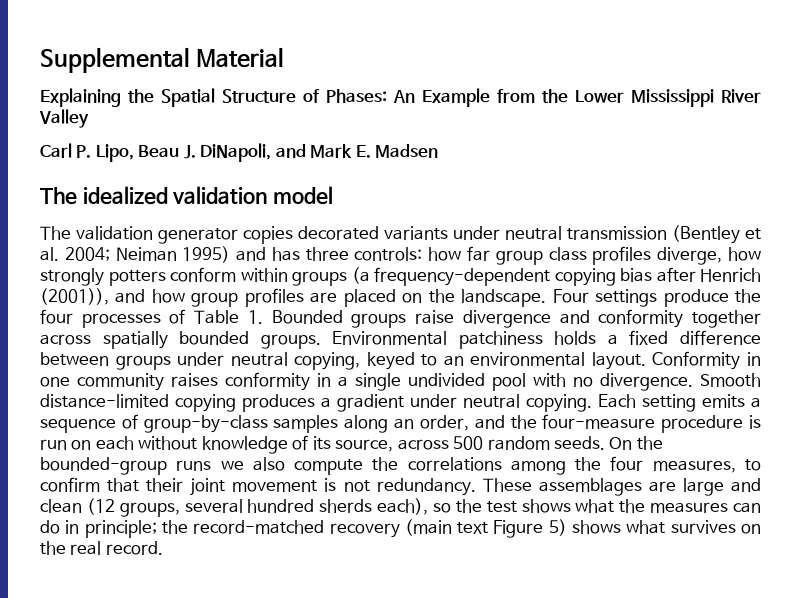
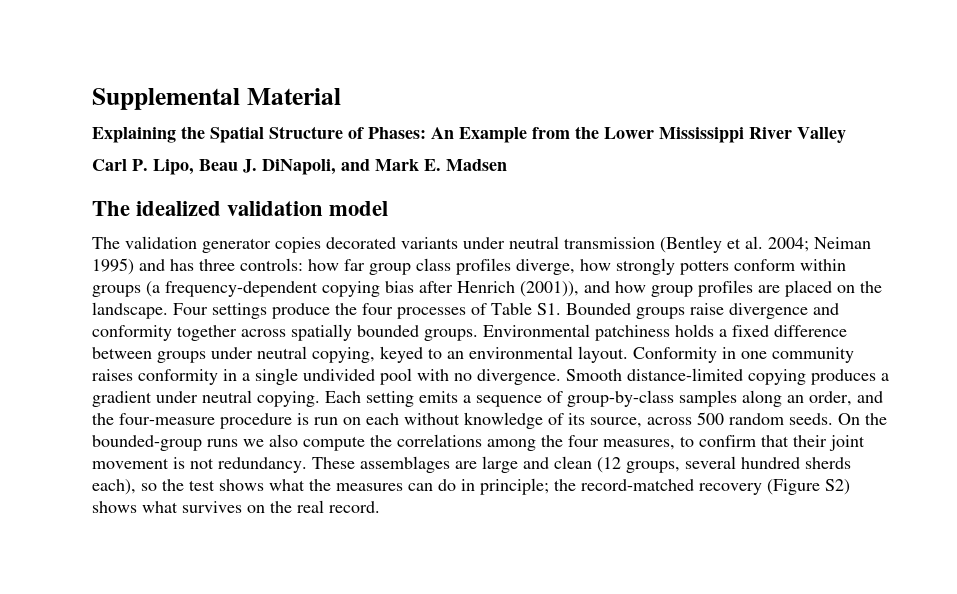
- Four settings produce the four processes of Table 1. Bounded groups raise divergence and conformity together across spatially bounded groups.
+ Four settings produce the four processes of Table S1. Bounded groups raise divergence and conformity together across spatially bounded groups.
- These assemblages are large and clean (12 groups, several hundred sherds each), so the test shows what the measures can do in principle; the record-matched recovery (main text Figure 5) shows what survives on the real record.
+ These assemblages are large and clean (12 groups, several hundred sherds each), so the test shows what the measures can do in principle; the record-matched recovery (Figure S2) shows what survives on the real record.

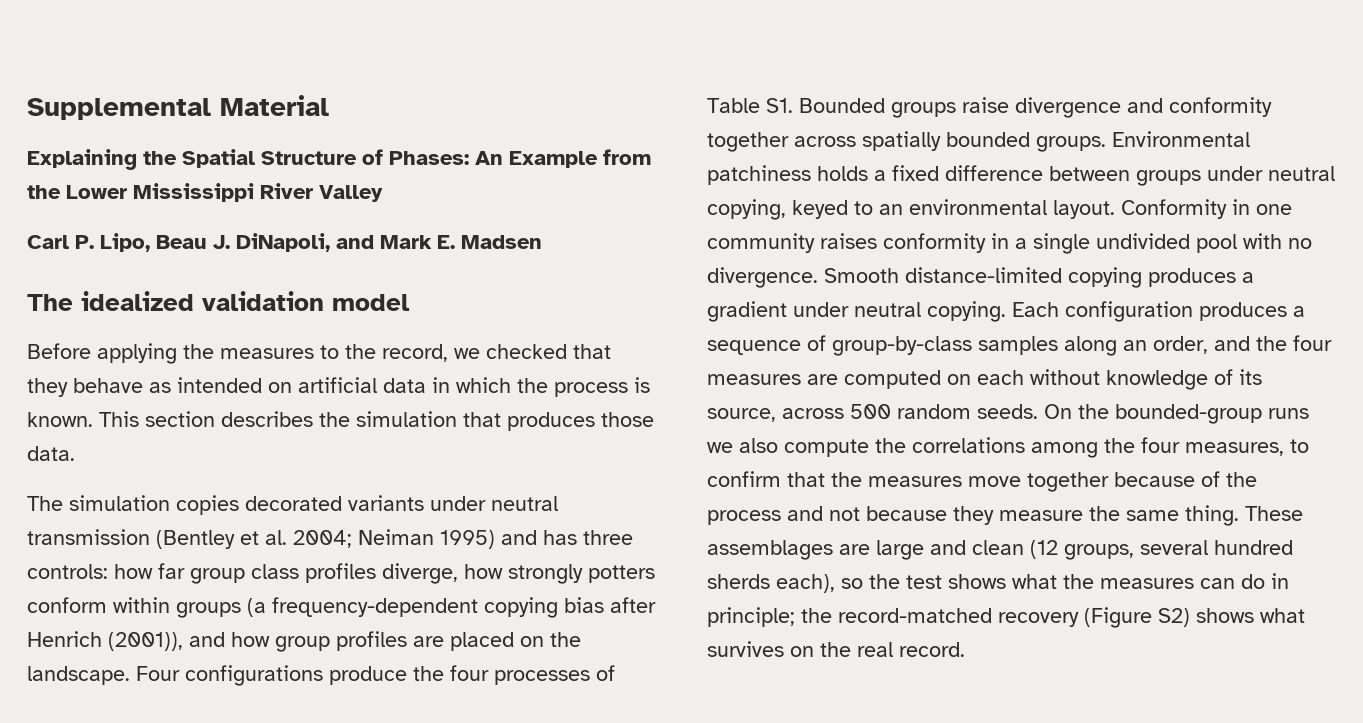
- The validation generator copies decorated variants under neutral transmission (Bentley et al. 2004; Neiman 1995) and has three controls: how far group class profiles diverge, how strongly potters conform within groups (a frequency-dependent copying bias after Henrich (2001)), and how group profiles are placed on the landscape.
+ Before applying the measures to the record, we checked that they behave as intended on artificial data in which the process is known. This section describes the simulation that produces those data.
+ The simulation copies decorated variants under neutral transmission (Bentley et al. 2004; Neiman 1995) and has three controls: how far group class profiles diverge, how strongly potters conform within groups (a frequency-dependent copying bias after Henrich (2001)), and how group profiles are placed on the landscape.
- Four settings produce the four processes of Table S1. Bounded groups raise divergence and conformity together across spatially bounded groups.
+ Four configurations produce the four processes of Table S1. Bounded groups raise divergence and conformity together across spatially bounded groups.
- Each setting emits a sequence of group-by-class samples along an order, and the four-measure procedure is run on each without knowledge of its source, across 500 random seeds.
+ Each configuration produces a sequence of group-by-class samples along an order, and the four measures are computed on each without knowledge of its source, across 500 random seeds.
- On the bounded-group runs we also compute the correlations among the four measures, to confirm that their joint movement is not redundancy.
+ On the bounded-group runs we also compute the correlations among the four measures, to confirm that the measures move together because of the process and not because they measure the same thing.

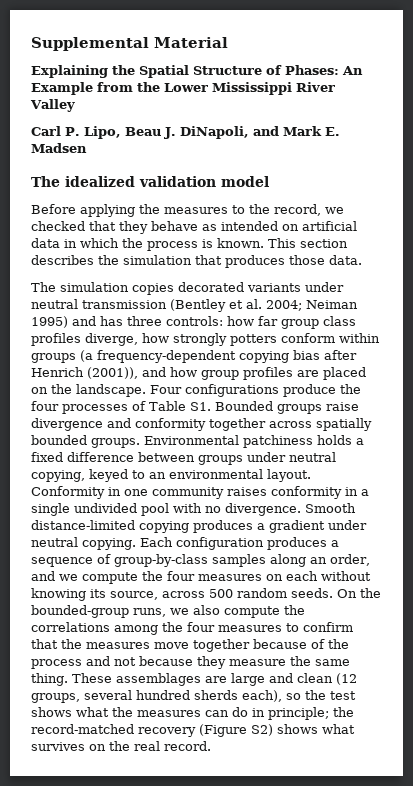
- Each configuration produces a sequence of group-by-class samples along an order, and the four measures are computed on each without knowledge of its source, across 500 random seeds.
+ Each configuration produces a sequence of group-by-class samples along an order, and we compute the four measures on each without knowing its source, across 500 random seeds.
- On the bounded-group runs we also compute the correlations among the four measures, to confirm that the measures move together because of the process and not because they measure the same thing.
+ On the bounded-group runs, we also compute the correlations among the four measures to confirm that the measures move together because of the process and not because they measure the same thing.

